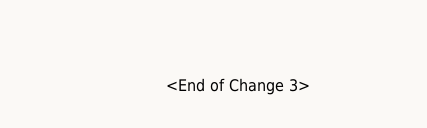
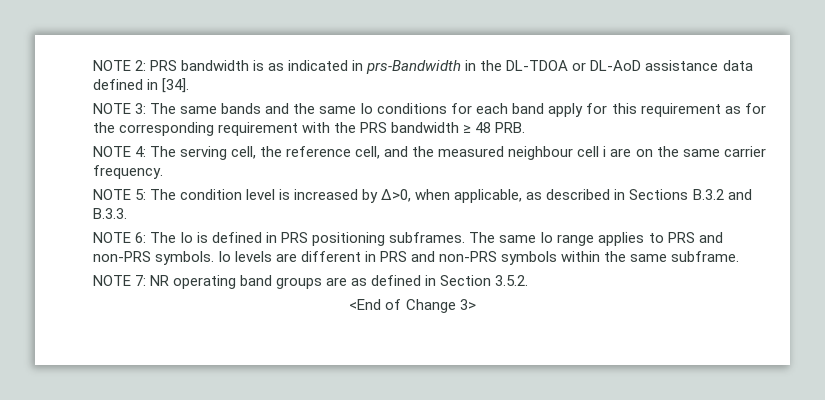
+ NOTE 2: PRS bandwidth is as indicated in prs-Bandwidth in the DL-TDOA or DL-AoD assistance data defined in [34].
+ NOTE 3: The same bands and the same Io conditions for each band apply for this requirement as for the corresponding requirement with the PRS bandwidth ≥ 48 PRB.
+ NOTE 4: The serving cell, the reference cell, and the measured neighbour cell i are on the same carrier frequency.
+ NOTE 5: The condition level is increased by ∆>0, when applicable, as described in Sections B.3.2 and B.3.3.
+ NOTE 6: The Io is defined in PRS positioning subframes. The same Io range applies to PRS and non-PRS symbols. Io levels are different in PRS and non-PRS symbols within the same subframe.
+ NOTE 7: NR operating band groups are as defined in Section 3.5.2.

